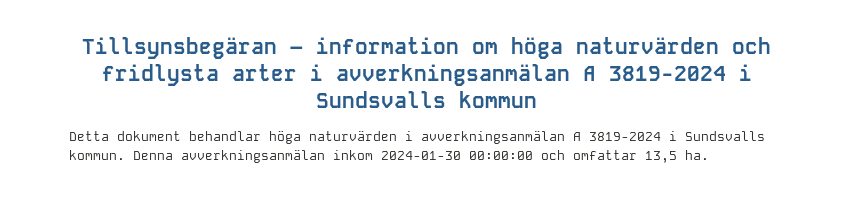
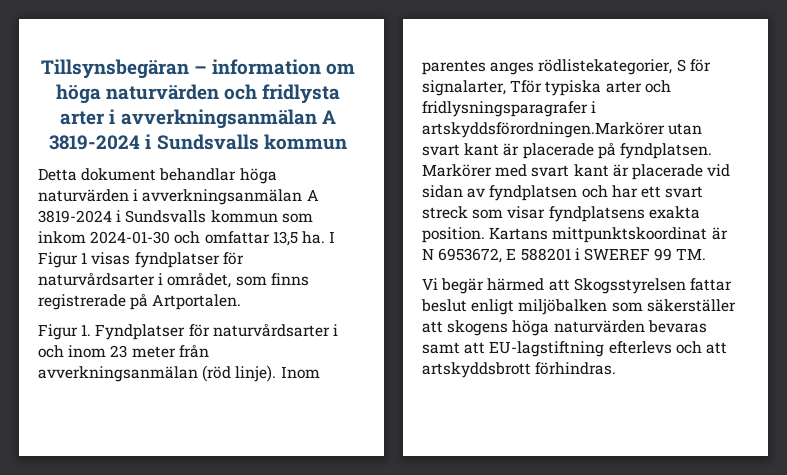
- Detta dokument behandlar höga naturvärden i avverkningsanmälan A 3819-2024 i Sundsvalls kommun. Denna avverkningsanmälan inkom 2024-01-30 00:00:00 och omfattar 13,5 ha.
+ Detta dokument behandlar höga naturvärden i avverkningsanmälan A 3819-2024 i Sundsvalls kommun som inkom 2024-01-30 och omfattar 13,5 ha.
+ I Figur 1 visas fyndplatser för naturvårdsarter i området, som finns registrerade på Artportalen.
+ Figur 1. Fyndplatser för naturvårdsarter i och inom 23 meter från avverkningsanmälan (röd linje). Inom parentes anges rödlistekategorier, S för signalarter, Tför typiska arter och fridlysningsparagrafer i artskyddsförordningen.Markörer utan svart kant är placerade på fyndplatsen. Markörer med svart kant är placerade vid sidan av fyndplatsen och har ett svart streck som visar fyndplatsens exakta position. Kartans mittpunktskoordinat är N 6953672, E 588201 i SWEREF 99 TM.
+ Vi begär härmed att Skogsstyrelsen fattar beslut enligt miljöbalken som säkerställer att skogens höga naturvärden bevaras samt att EU-lagstiftning efterlevs och att artskyddsbrott förhindras.

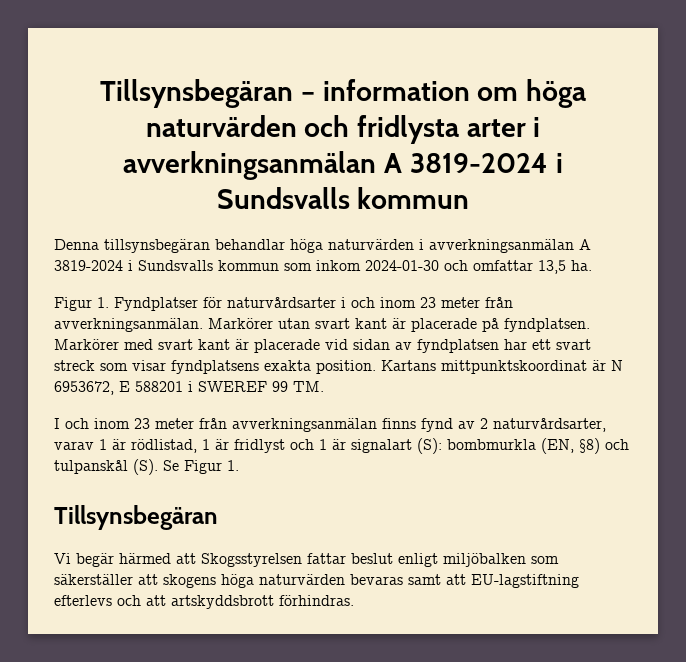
- Detta dokument behandlar höga naturvärden i avverkningsanmälan A 3819-2024 i Sundsvalls kommun som inkom 2024-01-30 och omfattar 13,5 ha. I Figur 1 visas fyndplatser för naturvårdsarter i området, som finns registrerade på Artportalen.
+ Denna tillsynsbegäran behandlar höga naturvärden i avverkningsanmälan A 3819-2024 i Sundsvalls kommun som inkom 2024-01-30 och omfattar 13,5 ha.
- Figur 1. Fyndplatser för naturvårdsarter i och inom 23 meter från avverkningsanmälan (röd linje). Inom parentes anges rödlistekategorier, S för signalarter, Tför typiska arter och fridlysningsparagrafer i artskyddsförordningen.Markörer utan svart kant är placerade på fyndplatsen.
+ Figur 1. Fyndplatser för naturvårdsarter i och inom 23 meter från avverkningsanmälan. Markörer utan svart kant är placerade på fyndplatsen.
- Markörer med svart kant är placerade vid sidan av fyndplatsen och har ett svart streck som visar fyndplatsens exakta position.
+ Markörer med svart kant är placerade vid sidan av fyndplatsen har ett svart streck som visar fyndplatsens exakta position.
+ I och inom 23 meter från avverkningsanmälan finns fynd av 2 naturvårdsarter, varav 1 är rödlistad, 1 är fridlyst och 1 är signalart (S): bombmurkla (EN, §8) och tulpanskål (S). Se Figur 1.
+ Tillsynsbegäran

